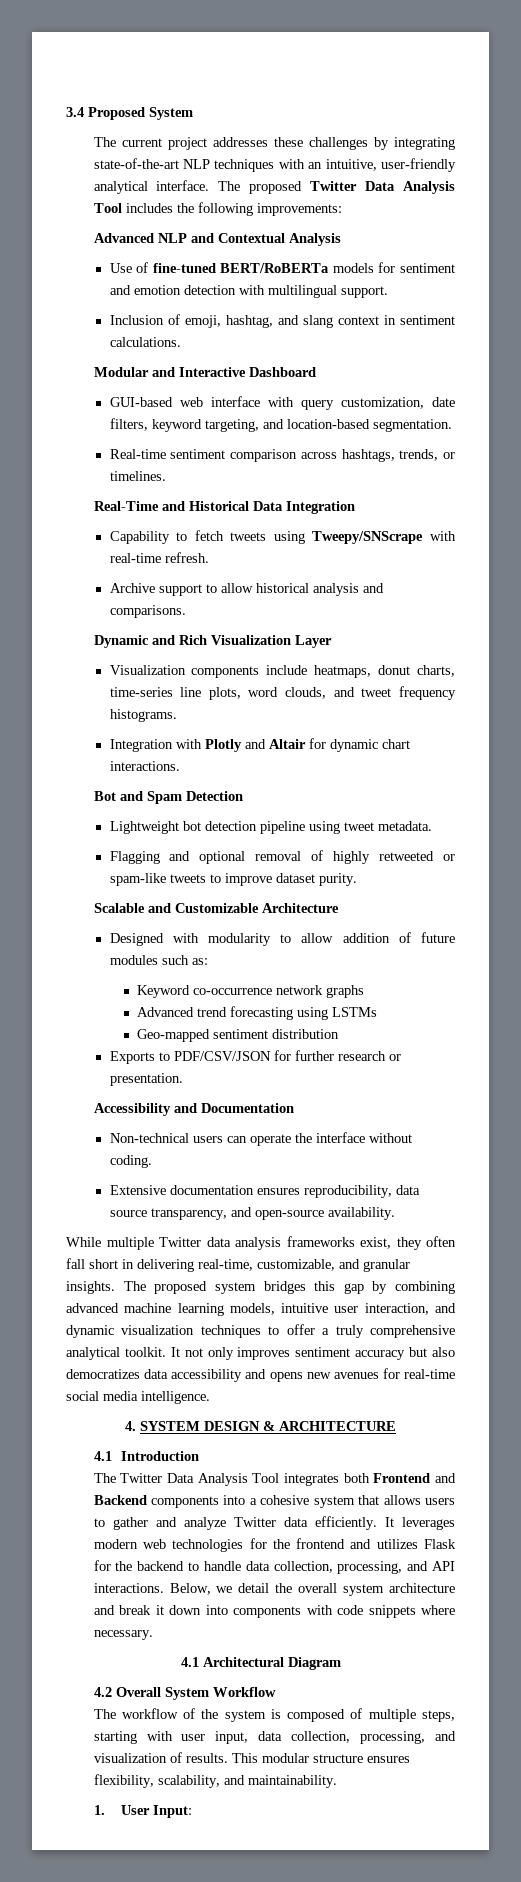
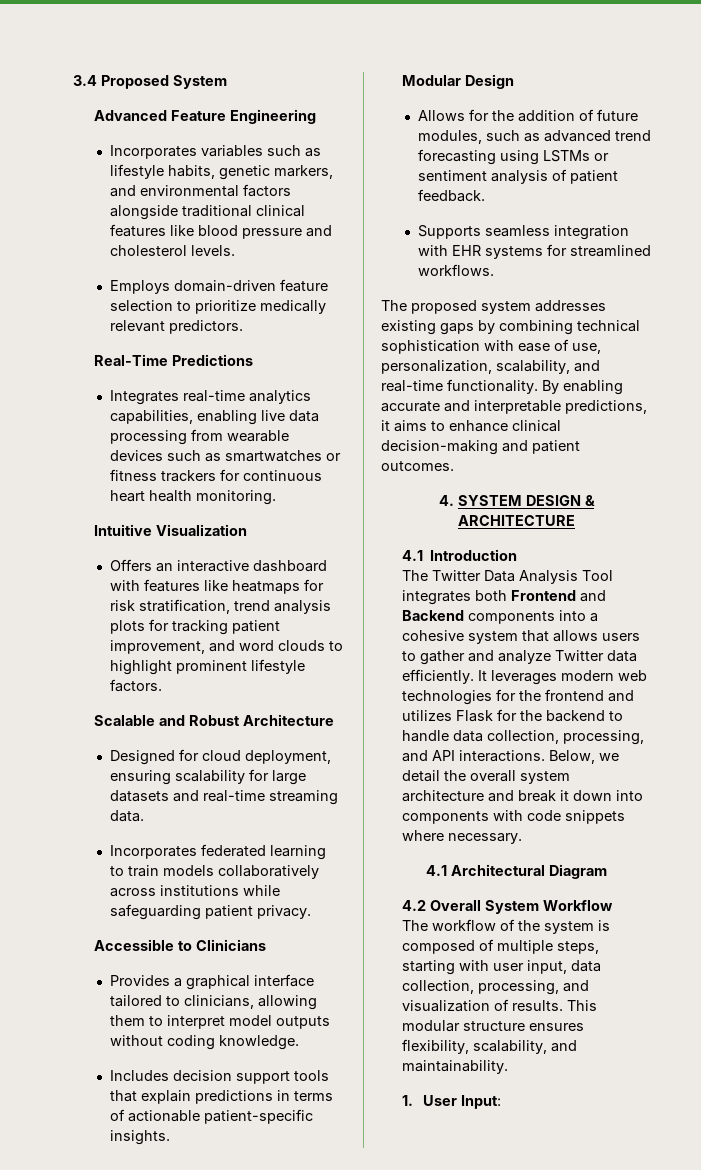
- The current project addresses these challenges by integrating state-of-the-art NLP techniques with an intuitive, user-friendly analytical interface. The proposed Twitter Data Analysis Tool includes the following improvements:
- Advanced NLP and Contextual Analysis
- Use of fine-tuned BERT/RoBERTa models for sentiment and emotion detection with multilingual support.
- Inclusion of emoji, hashtag, and slang context in sentiment calculations.
- Modular and Interactive Dashboard
- GUI-based web interface with query customization, date filters, keyword targeting, and location-based segmentation.
- Real-time sentiment comparison across hashtags, trends, or timelines.
- Real-Time and Historical Data Integration
- Capability to fetch tweets using Tweepy/SNScrape with real-time refresh.
- Archive support to allow historical analysis and comparisons.
- Dynamic and Rich Visualization Layer
- Visualization components include heatmaps, donut charts, time-series line plots, word clouds, and tweet frequency histograms.
- Integration with Plotly and Altair for dynamic chart interactions.
- Bot and Spam Detection
- Lightweight bot detection pipeline using tweet metadata.
- Flagging and optional removal of highly retweeted or spam-like tweets to improve dataset purity.
+ Advanced Feature Engineering
+ Incorporates variables such as lifestyle habits, genetic markers, and environmental factors alongside traditional clinical features like blood pressure and cholesterol levels.
+ Employs domain-driven feature selection to prioritize medically relevant predictors.
+ Real-Time Predictions
+ Integrates real-time analytics capabilities, enabling live data processing from wearable devices such as smartwatches or fitness trackers for continuous heart health monitoring.
+ Intuitive Visualization
+ Offers an interactive dashboard with features like heatmaps for risk stratification, trend analysis plots for tracking patient improvement, and word clouds to highlight prominent lifestyle factors.
- Scalable and Customizable Architecture
+ Scalable and Robust Architecture
- Designed with modularity to allow addition of future modules such as:
- Keyword co-occurrence network graphs
- Advanced trend forecasting using LSTMs
- Geo-mapped sentiment distribution
- Exports to PDF/CSV/JSON for further research or presentation.
- Accessibility and Documentation
- Non-technical users can operate the interface without coding.
- Extensive documentation ensures reproducibility, data source transparency, and open-source availability.
- While multiple Twitter data analysis frameworks exist, they often fall short in delivering real-time, customizable, and granular insights. The proposed system bridges this gap by combining advanced machine learning models, intuitive user interaction, and dynamic visualization techniques to offer a truly comprehensive analytical toolkit. It not only improves sentiment accuracy but also democratizes data accessibility and opens new avenues for real-time social media intelligence.
+ Designed for cloud deployment, ensuring scalability for large datasets and real-time streaming data.
+ Incorporates federated learning to train models collaboratively across institutions while safeguarding patient privacy.
+ Accessible to Clinicians
+ Provides a graphical interface tailored to clinicians, allowing them to interpret model outputs without coding knowledge.
+ Includes decision support tools that explain predictions in terms of actionable patient-specific insights.
+ Modular Design
+ Allows for the addition of future modules, such as advanced trend forecasting using LSTMs or sentiment analysis of patient feedback.
+ Supports seamless integration with EHR systems for streamlined workflows.
+ The proposed system addresses existing gaps by combining technical sophistication with ease of use, personalization, scalability, and real-time functionality. By enabling accurate and interpretable predictions, it aims to enhance clinical decision-making and patient outcomes.

